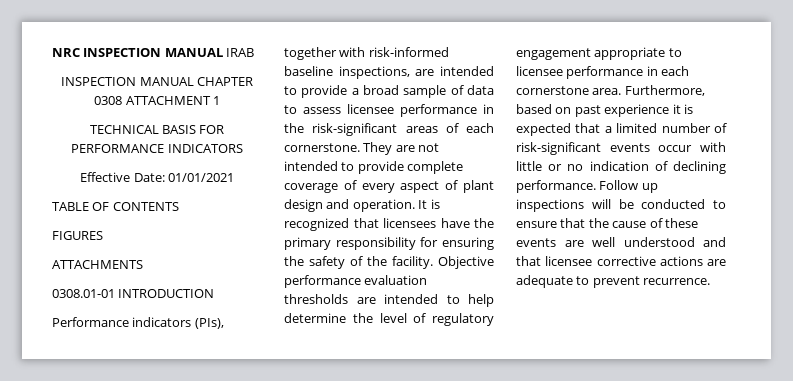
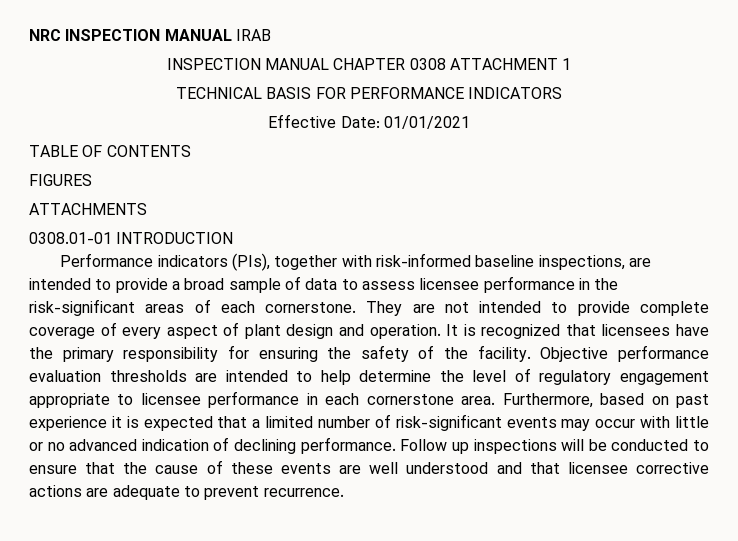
- Furthermore, based on past experience it is expected that a limited number of risk-significant events occur with little or no indication of declining performance.
+ Furthermore, based on past experience it is expected that a limited number of risk-significant events may occur with little or no advanced indication of declining performance.

